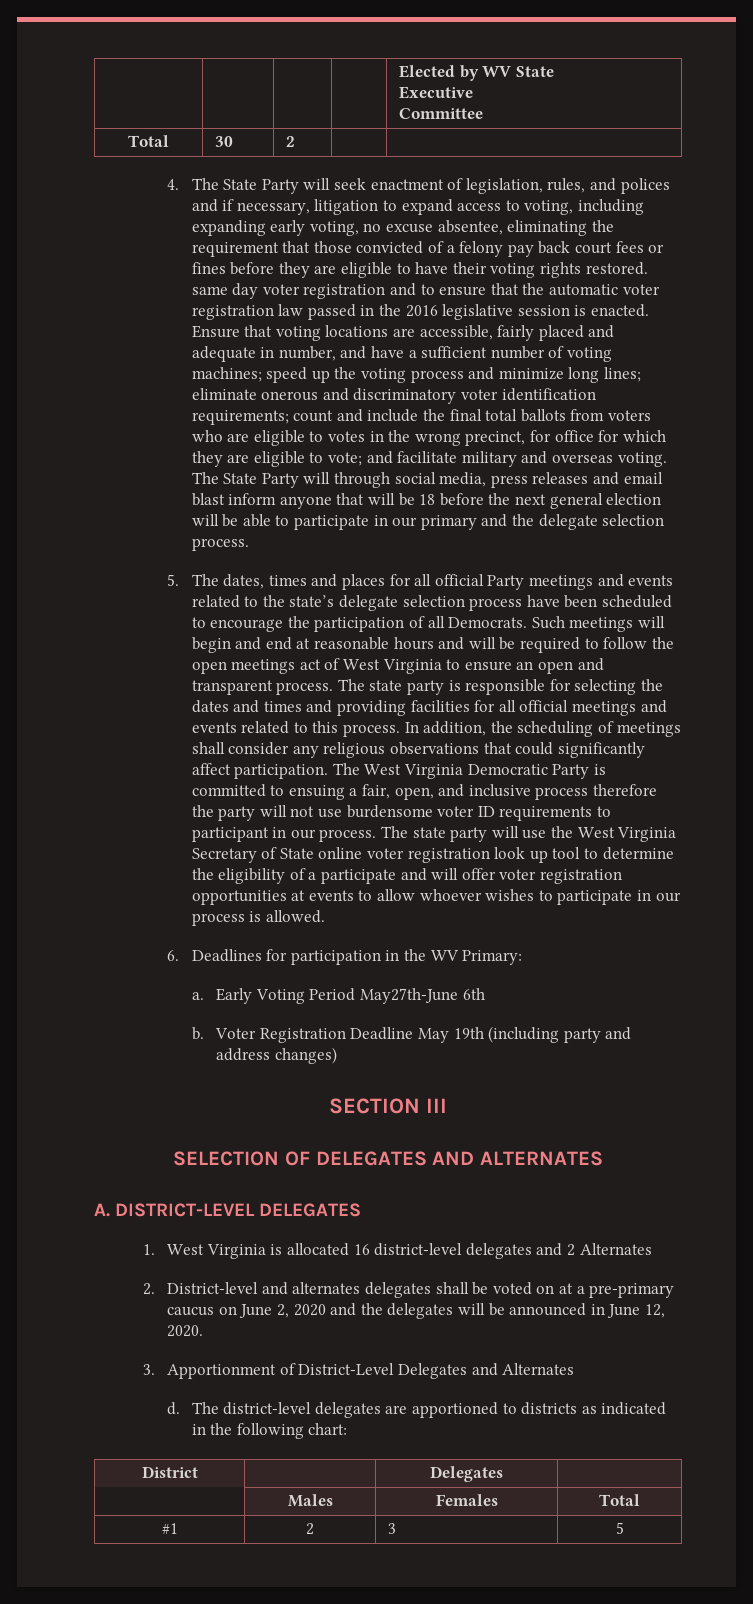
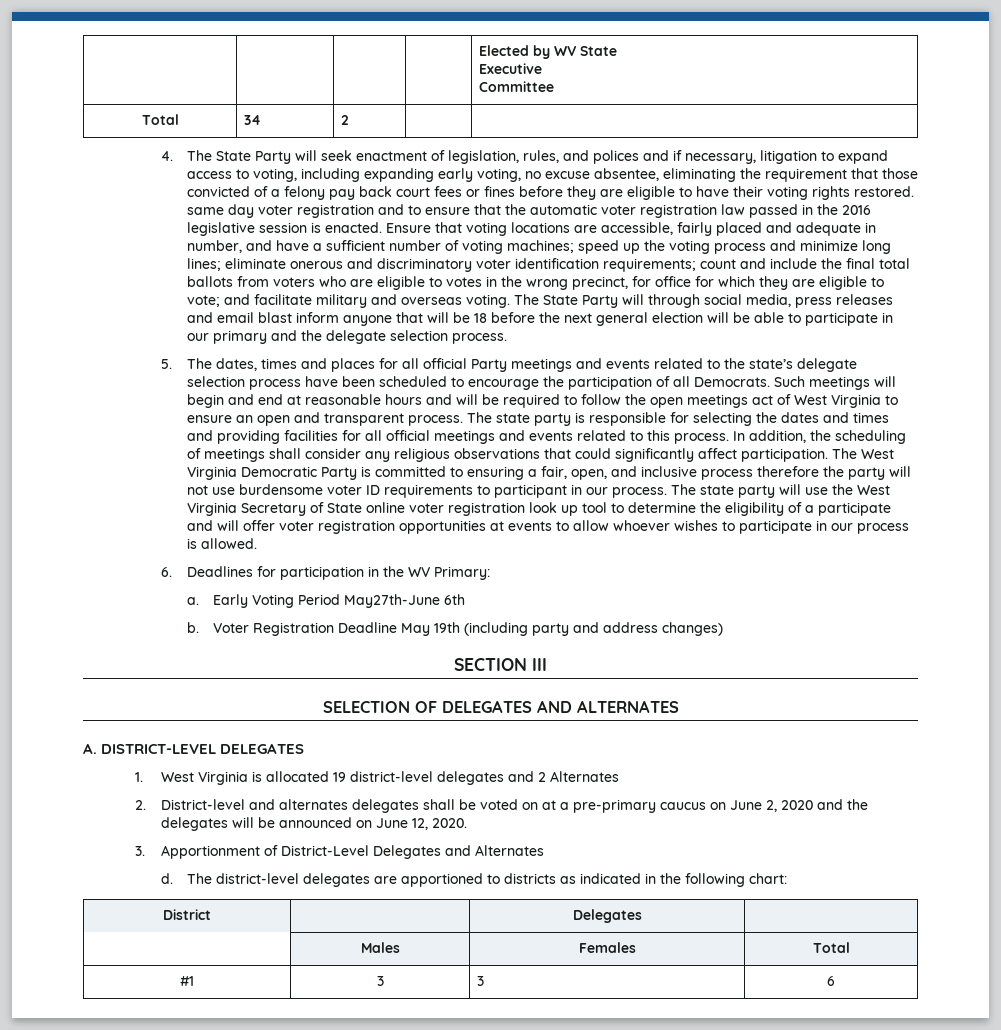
- Total | 30 | 2 | |
+ Total | 34 | 2 | |
- The West Virginia Democratic Party is committed to ensuing a fair, open, and inclusive process therefore the party will not use burdensome voter ID requirements to participant in our process.
+ The West Virginia Democratic Party is committed to ensuring a fair, open, and inclusive process therefore the party will not use burdensome voter ID requirements to participant in our process.
- 1. West Virginia is allocated 16 district-level delegates and 2 Alternates
+ 1. West Virginia is allocated 19 district-level delegates and 2 Alternates
- 2. District-level and alternates delegates shall be voted on at a pre-primary caucus on June 2, 2020 and the delegates will be announced in June 12, 2020.
+ 2. District-level and alternates delegates shall be voted on at a pre-primary caucus on June 2, 2020 and the delegates will be announced on June 12, 2020.
- #1 | 2 | 3 | 5
+ #1 | 3 | 3 | 6

